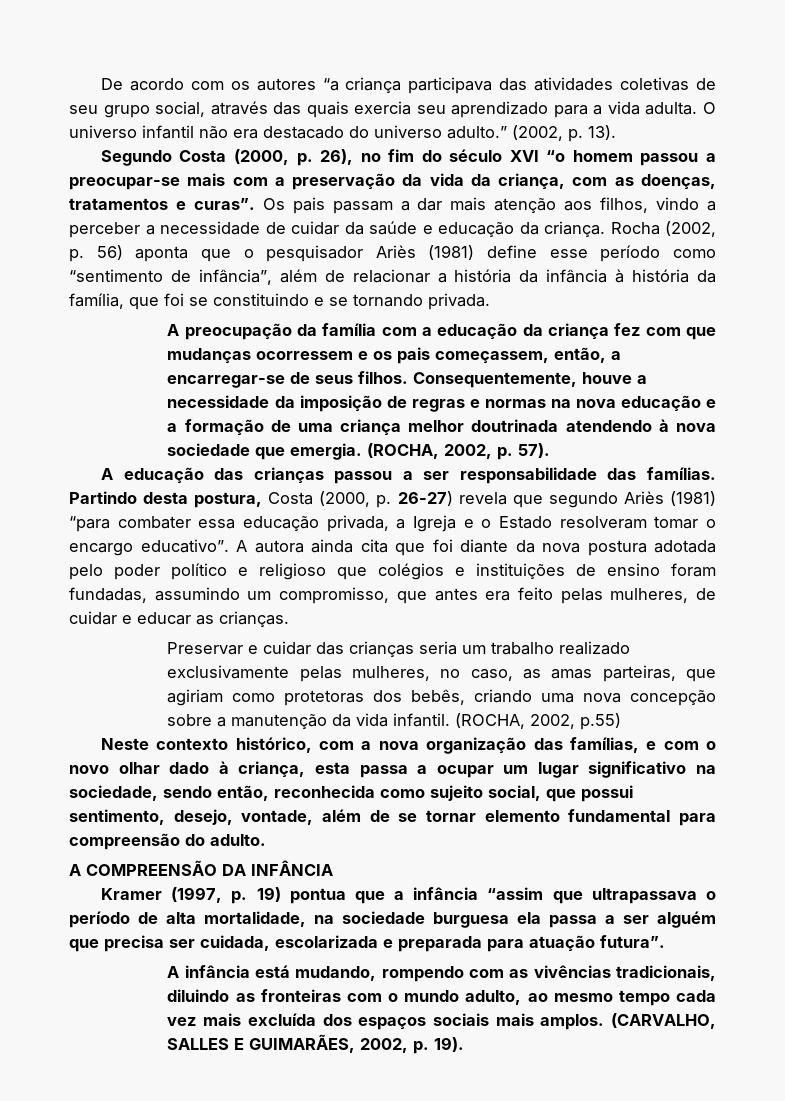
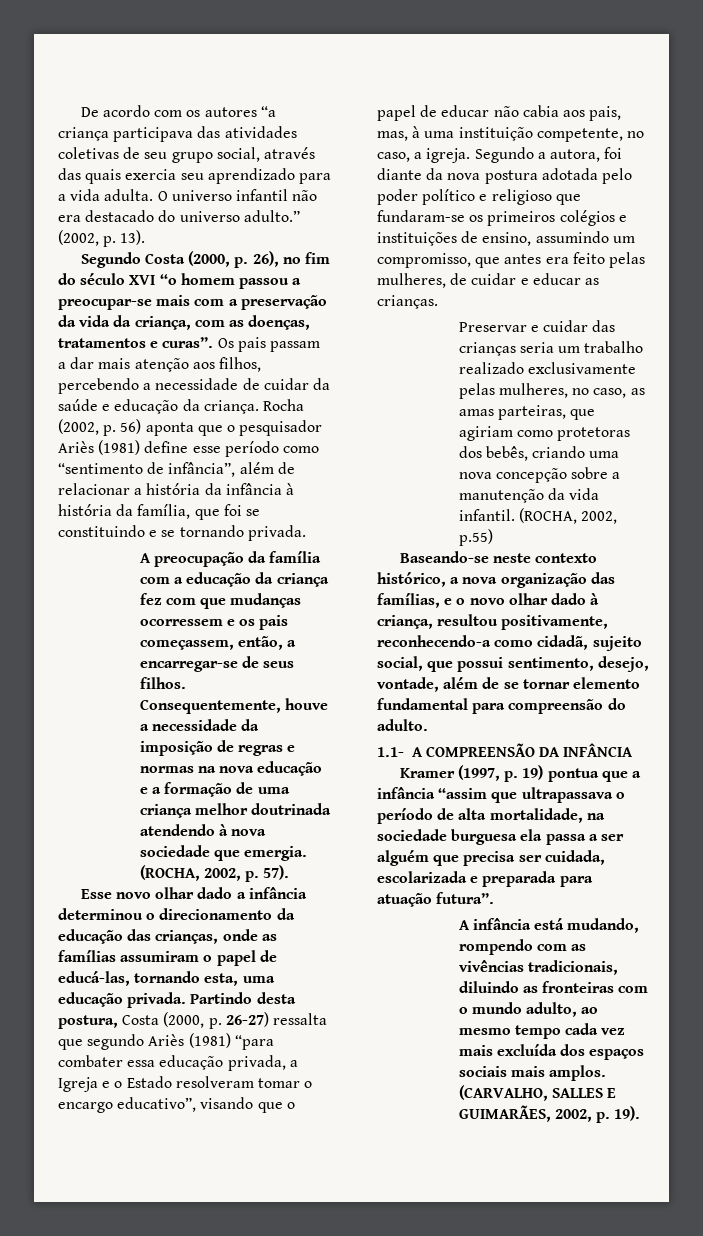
- Os pais passam a dar mais atenção aos filhos, vindo a perceber a necessidade de cuidar da saúde e educação da criança.
+ Os pais passam a dar mais atenção aos filhos, percebendo a necessidade de cuidar da saúde e educação da criança.
- A educação das crianças passou a ser responsabilidade das famílias.
+ Esse novo olhar dado a infância determinou o direcionamento da educação das crianças, onde as famílias assumiram o papel de educá-las, tornando esta, uma educação privada.
- Partindo desta postura, Costa (2000, p. 26-27) revela que segundo Ariès (1981) “para combater essa educação privada, a Igreja e o Estado resolveram tomar o encargo educativo”. A autora ainda cita que foi diante da nova postura adotada pelo poder político e religioso que colégios e instituições de ensino foram fundadas, assumindo um compromisso, que antes era feito pelas mulheres, de cuidar e educar as crianças.
+ Partindo desta postura, Costa (2000, p. 26-27) ressalta que segundo Ariès (1981) “para combater essa educação privada, a Igreja e o Estado resolveram tomar o encargo educativo”, visando que o papel de educar não cabia aos pais, mas, à uma instituição competente, no caso, a igreja. Segundo a autora, foi diante da nova postura adotada pelo poder político e religioso que fundaram-se os primeiros colégios e instituições de ensino, assumindo um compromisso, que antes era feito pelas mulheres, de cuidar e educar as crianças.
- Neste contexto histórico, com a nova organização das famílias, e com o novo olhar dado à criança, esta passa a ocupar um lugar significativo na sociedade, sendo então, reconhecida como sujeito social, que possui sentimento, desejo, vontade, além de se tornar elemento fundamental para compreensão do adulto.
+ Baseando-se neste contexto histórico, a nova organização das famílias, e o novo olhar dado à criança, resultou positivamente, reconhecendo-a como cidadã, sujeito social, que possui sentimento, desejo, vontade, além de se tornar elemento fundamental para compreensão do adulto.
- A COMPREENSÃO DA INFÂNCIA
+ 1.1- A COMPREENSÃO DA INFÂNCIA

